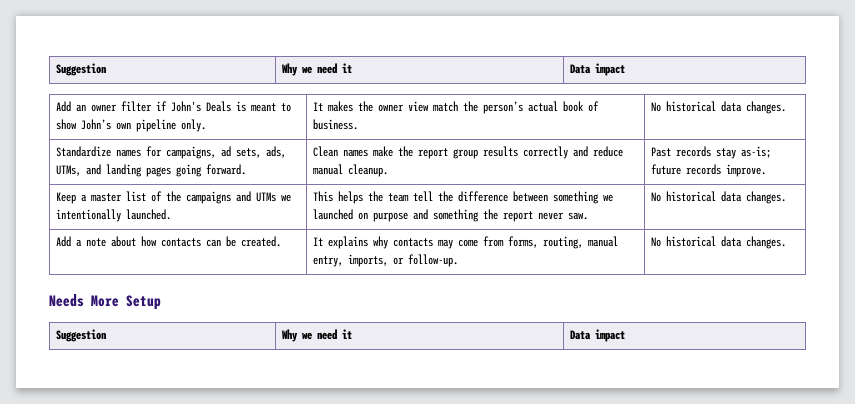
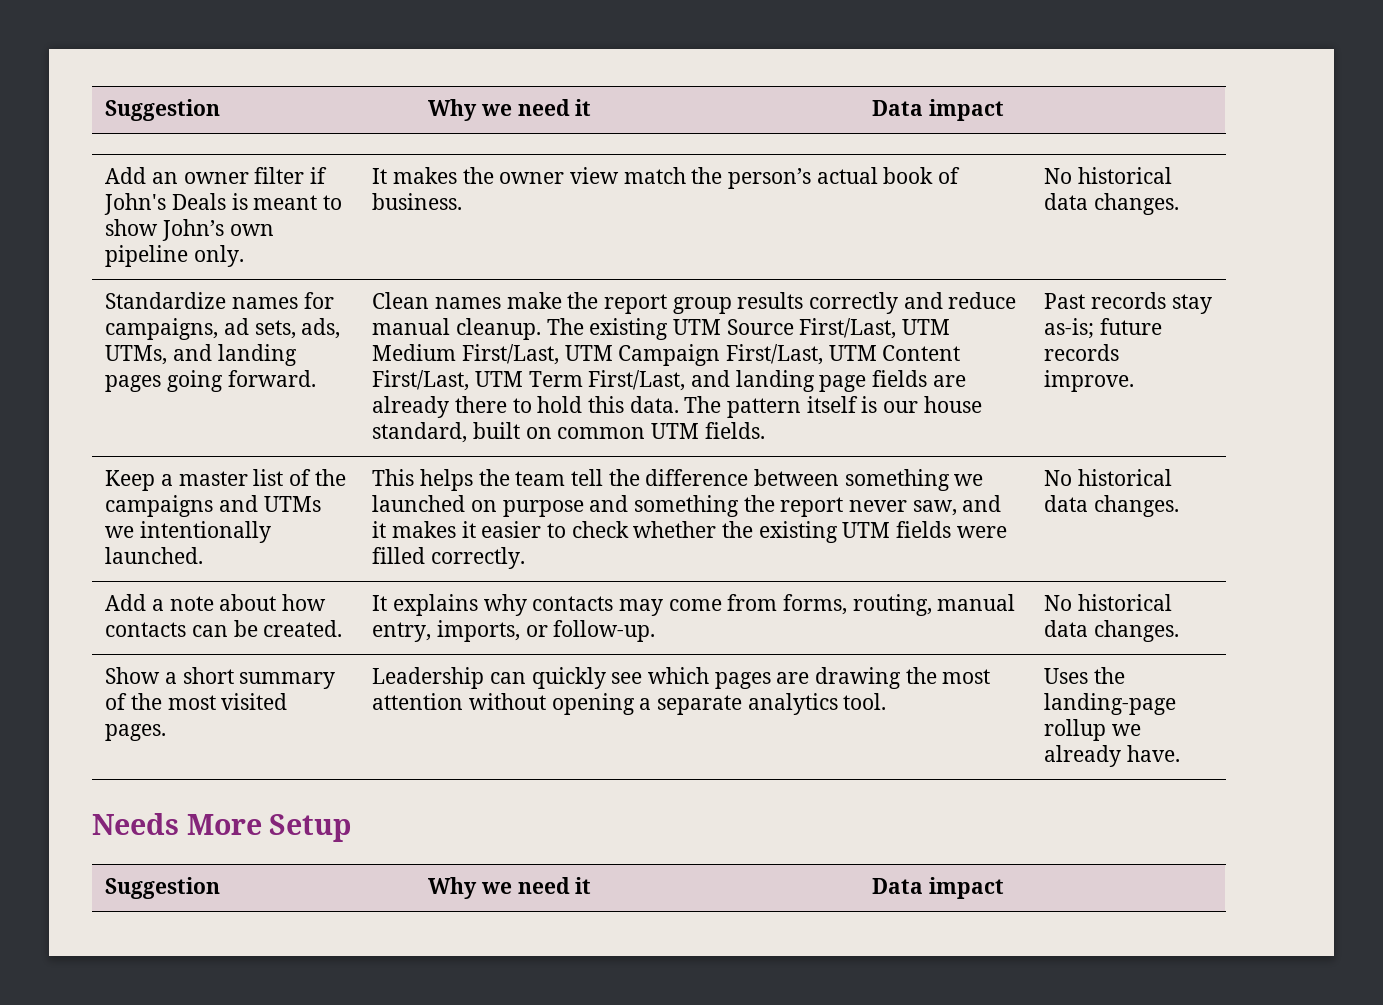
+ The existing UTM Source First/Last, UTM Medium First/Last, UTM Campaign First/Last, UTM Content First/Last, UTM Term First/Last, and landing page fields are already there to hold this data. The pattern itself is our house standard, built on common UTM fields.
- This helps the team tell the difference between something we launched on purpose and something the report never saw.
+ This helps the team tell the difference between something we launched on purpose and something the report never saw, and it makes it easier to check whether the existing UTM fields were filled correctly.
+ Show a short summary of the most visited pages. | Leadership can quickly see which pages are drawing the most attention without opening a separate analytics tool. | Uses the landing-page rollup we already have.

